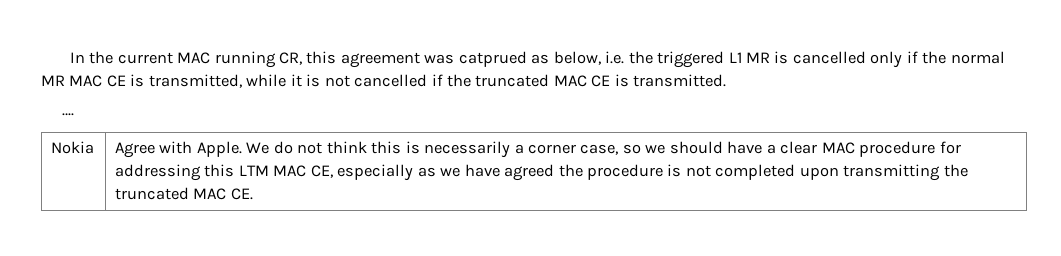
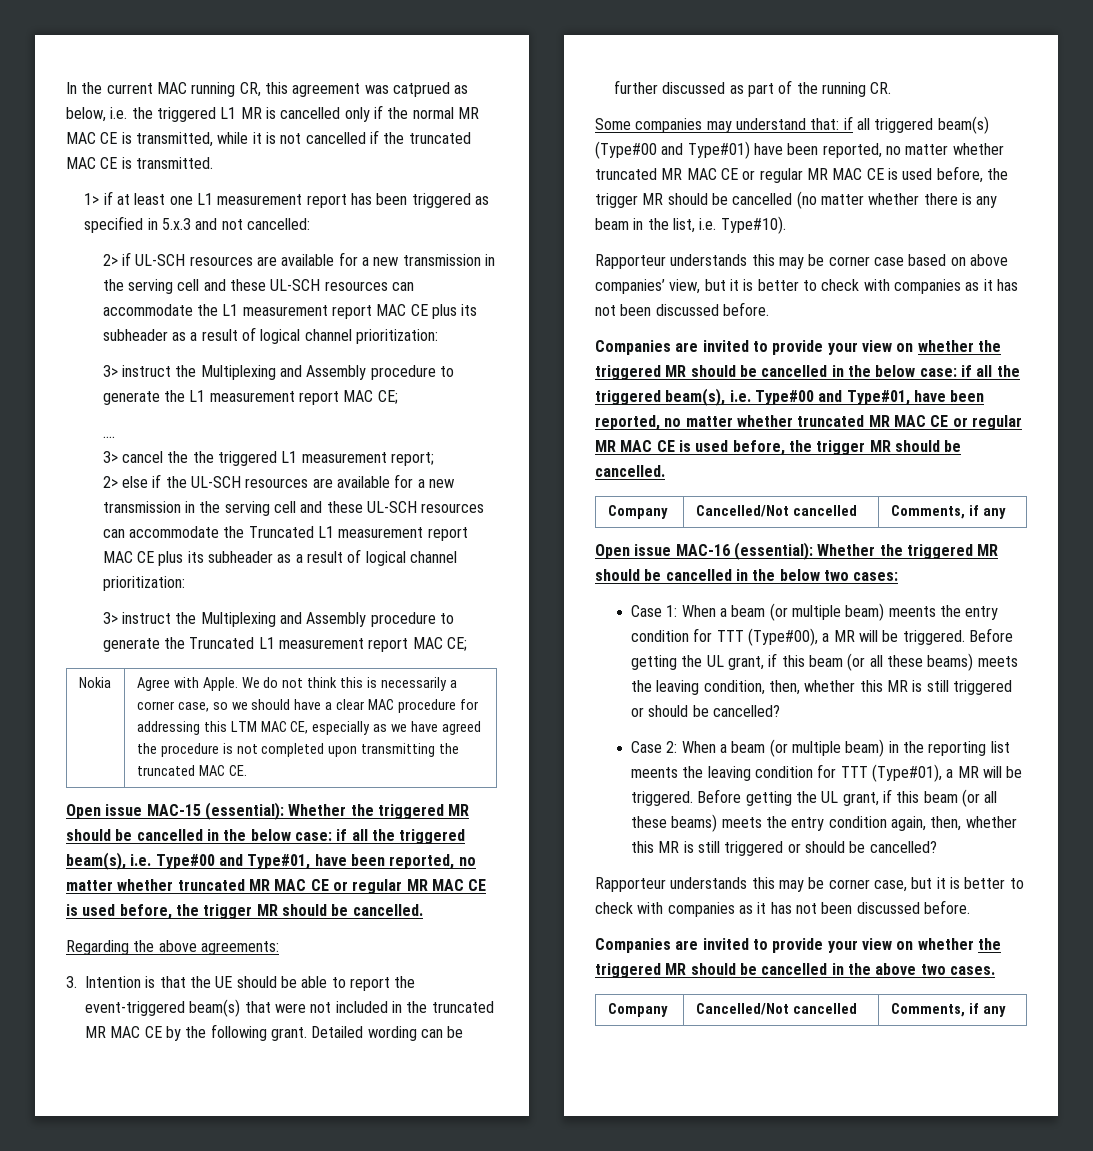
+ 1> if at least one L1 measurement report has been triggered as specified in 5.x.3 and not cancelled:
+ 2> if UL-SCH resources are available for a new transmission in the serving cell and these UL-SCH resources can accommodate the L1 measurement report MAC CE plus its subheader as a result of logical channel prioritization:
+ 3> instruct the Multiplexing and Assembly procedure to generate the L1 measurement report MAC CE;
  ….
+ 3> cancel the the triggered L1 measurement report;
+ 2> else if the UL-SCH resources are available for a new transmission in the serving cell and these UL-SCH resources can accommodate the Truncated L1 measurement report MAC CE plus its subheader as a result of logical channel prioritization:
+ 3> instruct the Multiplexing and Assembly procedure to generate the Truncated L1 measurement report MAC CE;
+ Open issue MAC-15 (essential): Whether the triggered MR should be cancelled in the below case: if all the triggered beam(s), i.e. Type#00 and Type#01, have been reported, no matter whether truncated MR MAC CE or regular MR MAC CE is used before, the trigger MR should be cancelled.
+ Regarding the above agreements:
+ 3. Intention is that the UE should be able to report the event-triggered beam(s) that were not included in the truncated MR MAC CE by the following grant. Detailed wording can be further discussed as part of the running CR.
+ Some companies may understand that: if all triggered beam(s) (Type#00 and Type#01) have been reported, no matter whether truncated MR MAC CE or regular MR MAC CE is used before, the trigger MR should be cancelled (no matter whether there is any beam in the list, i.e. Type#10).
+ Rapporteur understands this may be corner case based on above companies’ view, but it is better to check with companies as it has not been discussed before.
+ Companies are invited to provide your view on whether the triggered MR should be cancelled in the below case: if all the triggered beam(s), i.e. Type#00 and Type#01, have been reported, no matter whether truncated MR MAC CE or regular MR MAC CE is used before, the trigger MR should be cancelled.
+ Company | Cancelled/Not cancelled | Comments, if any
+ Open issue MAC-16 (essential): Whether the triggered MR should be cancelled in the below two cases:
+ Case 1: When a beam (or multiple beam) meents the entry condition for TTT (Type#00), a MR will be triggered. Before getting the UL grant, if this beam (or all these beams) meets the leaving condition, then, whether this MR is still triggered or should be cancelled?
+ Case 2: When a beam (or multiple beam) in the reporting list meents the leaving condition for TTT (Type#01), a MR will be triggered. Before getting the UL grant, if this beam (or all these beams) meets the entry condition again, then, whether this MR is still triggered or should be cancelled?
+ Rapporteur understands this may be corner case, but it is better to check with companies as it has not been discussed before.
+ Companies are invited to provide your view on whether the triggered MR should be cancelled in the above two cases.
+ Company | Cancelled/Not cancelled | Comments, if any

